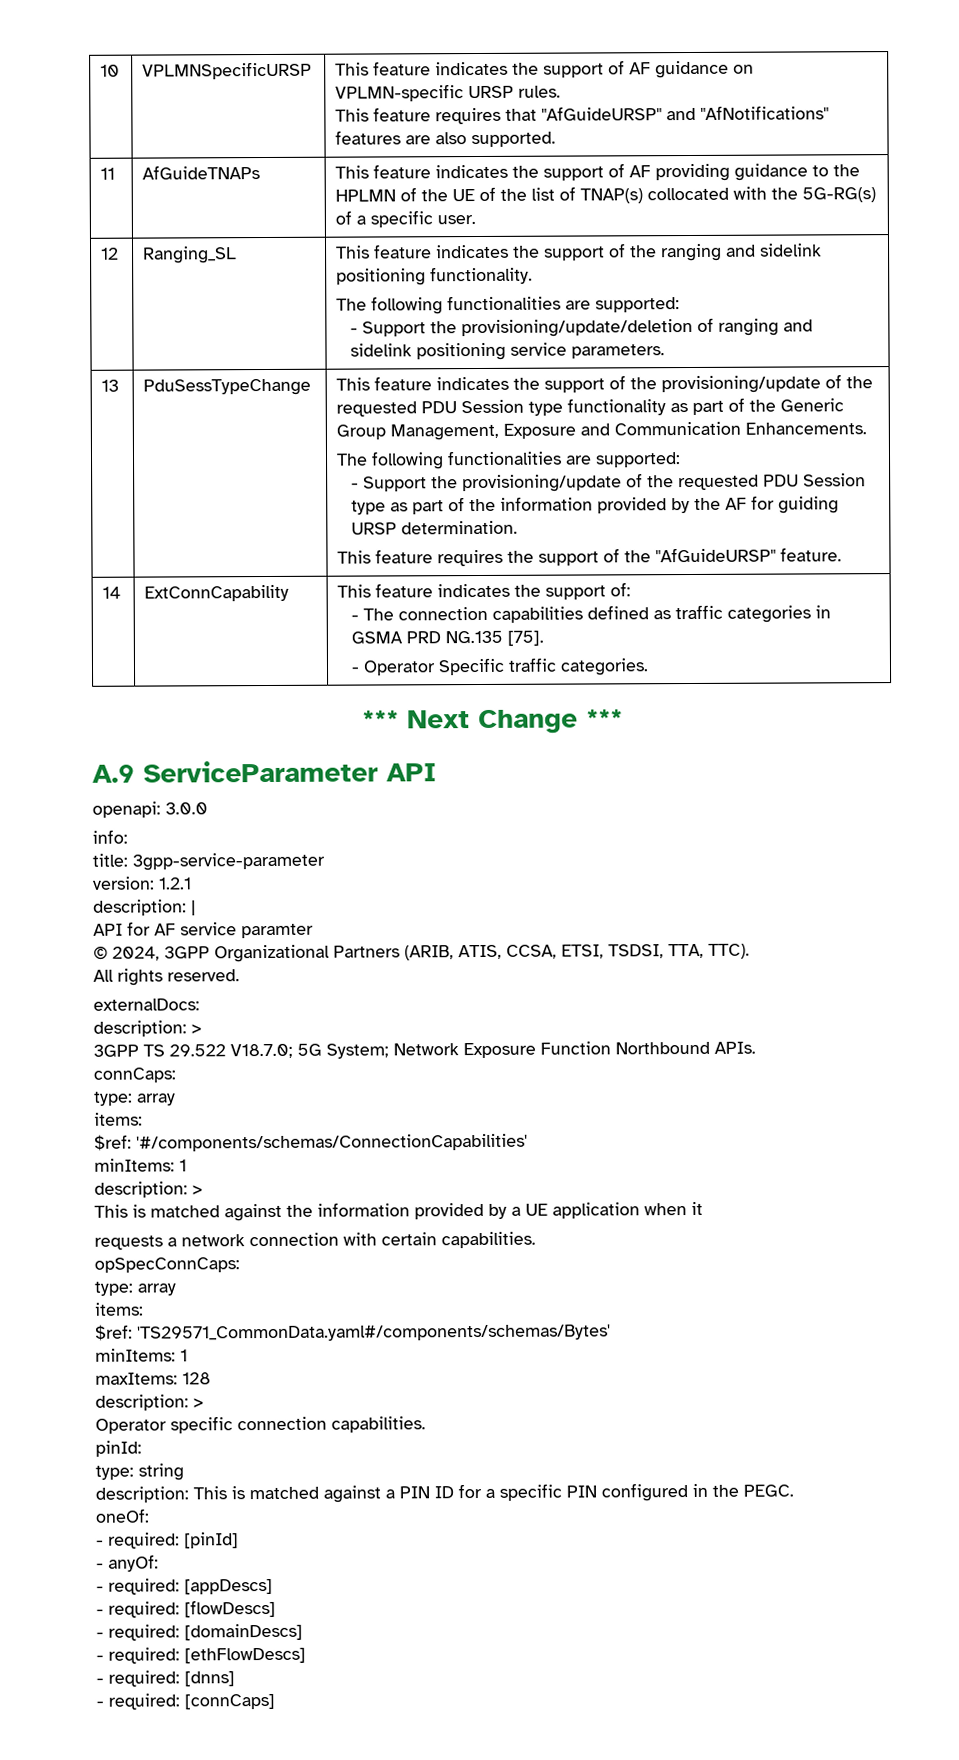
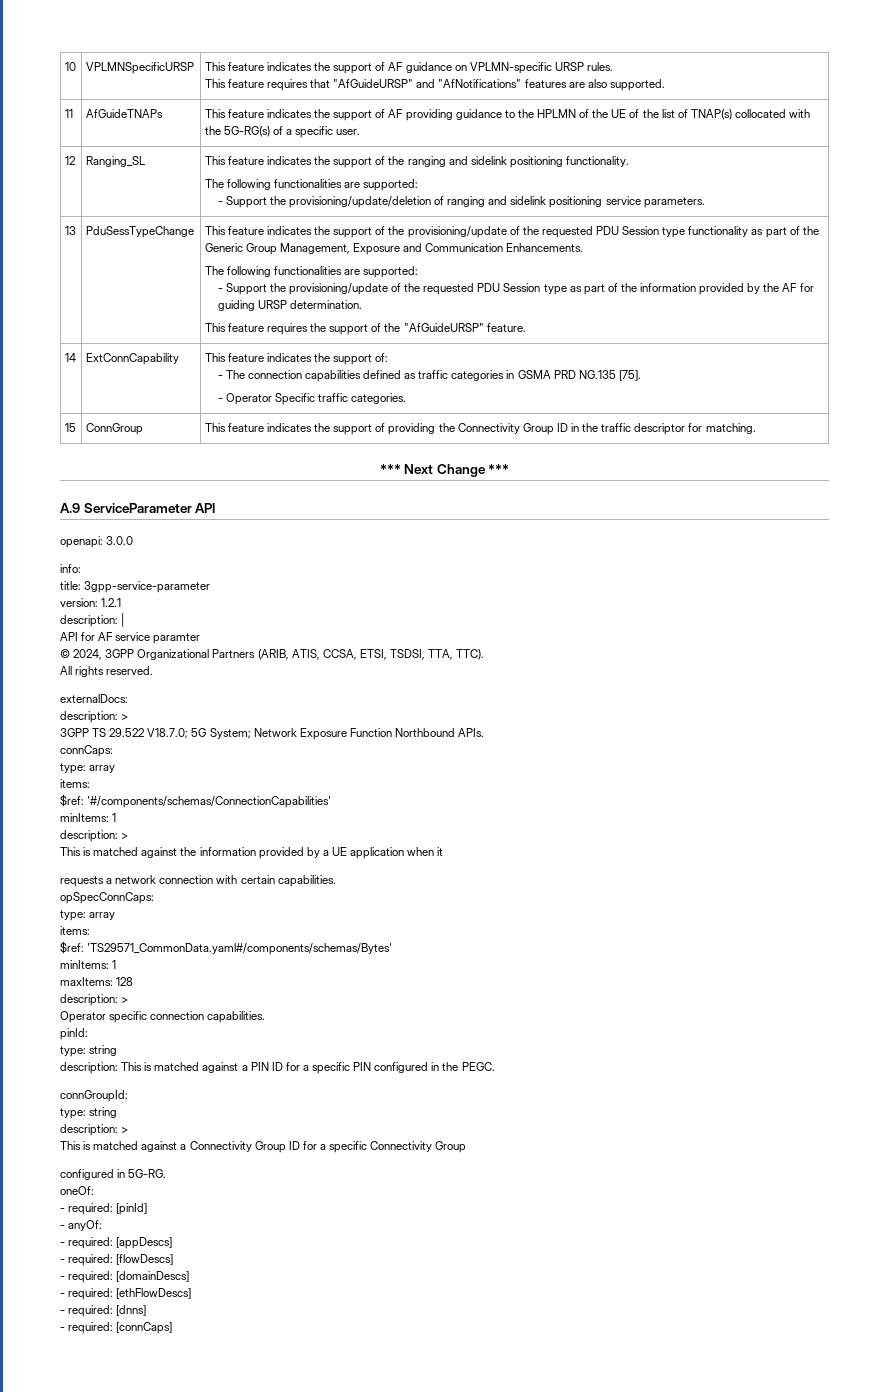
+ 15 | ConnGroup | This feature indicates the support of providing the Connectivity Group ID in the traffic descriptor for matching.
+ connGroupId:
+ type: string
+ description: >
+ This is matched against a Connectivity Group ID for a specific Connectivity Group
+ configured in 5G-RG.

